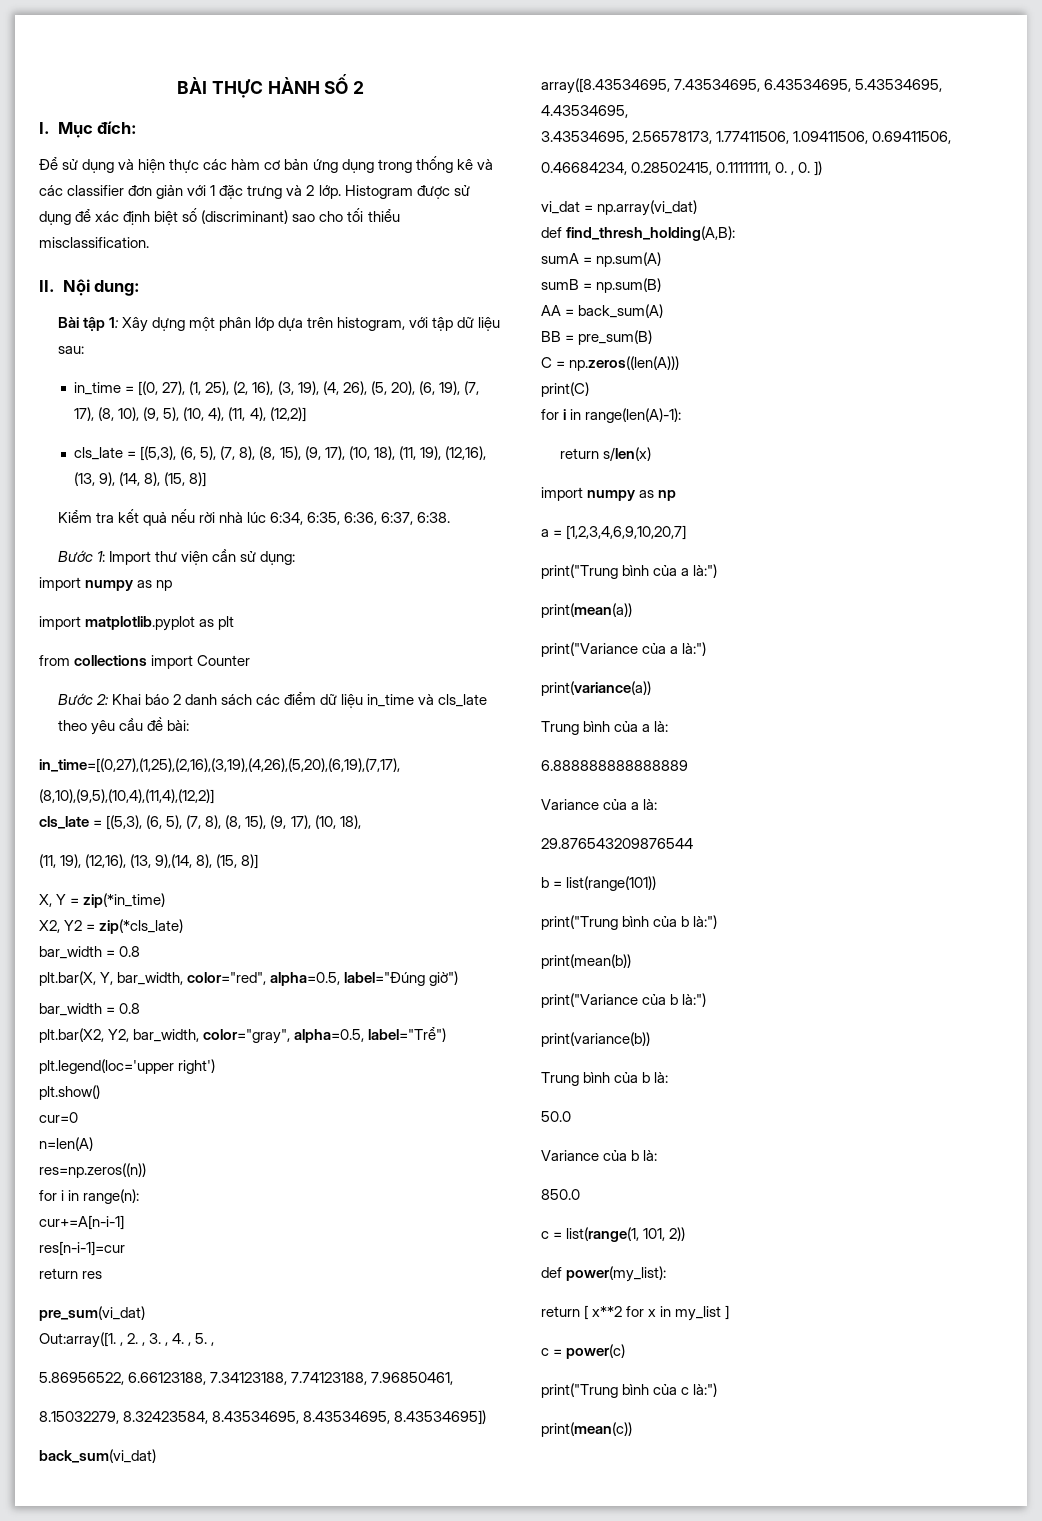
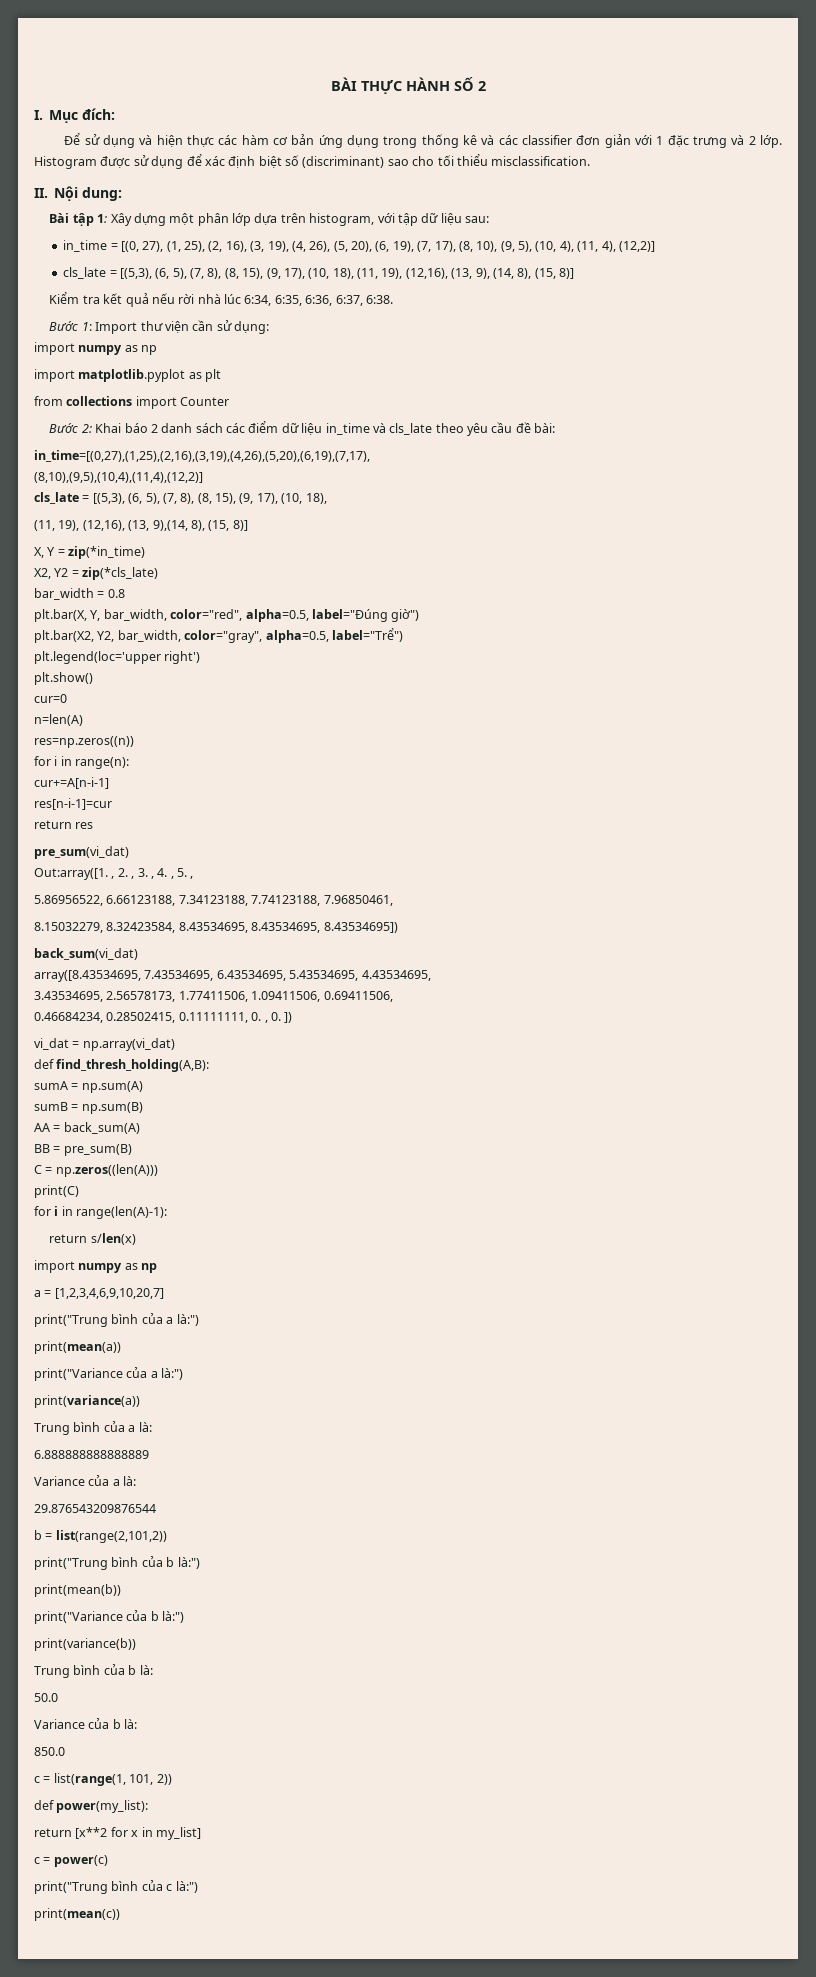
  plt.bar(X, Y, bar_width, color="red", alpha=0.5, label="Đúng giờ")
- bar_width = 0.8
- b = list(range(101))
+ b = list(range(2,101,2))
- return [ x**2 for x in my_list ]
+ return [x**2 for x in my_list]

